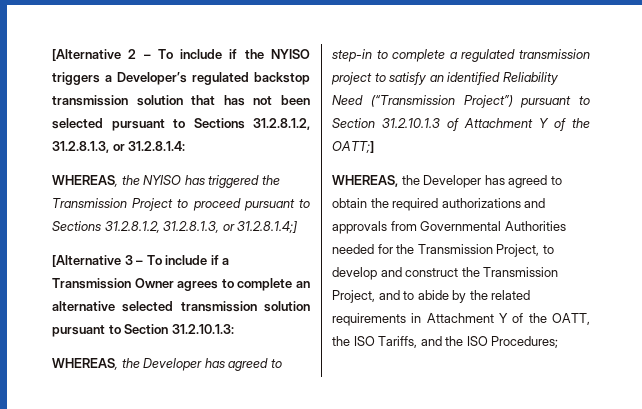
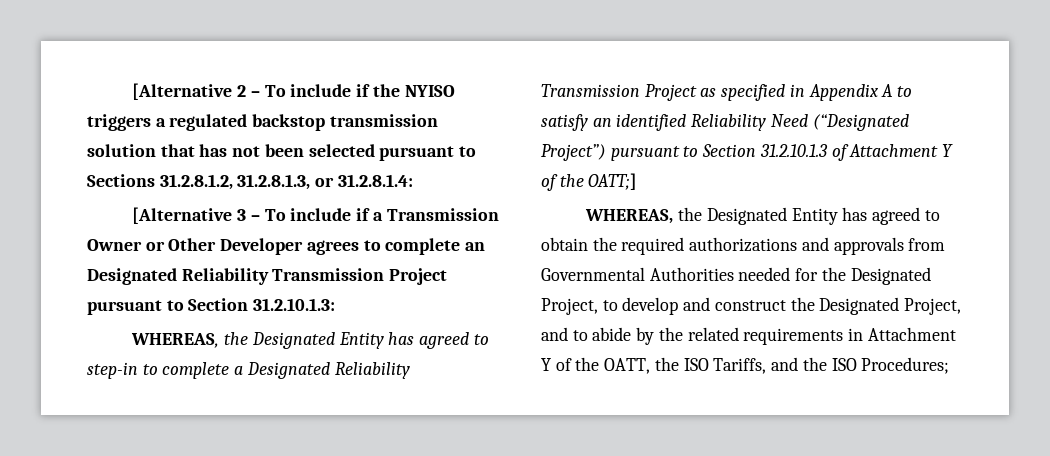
- [Alternative 2 – To include if the NYISO triggers a Developer’s regulated backstop transmission solution that has not been selected pursuant to Sections 31.2.8.1.2, 31.2.8.1.3, or 31.2.8.1.4:
+ [Alternative 2 – To include if the NYISO triggers a regulated backstop transmission solution that has not been selected pursuant to Sections 31.2.8.1.2, 31.2.8.1.3, or 31.2.8.1.4:
- WHEREAS, the NYISO has triggered the Transmission Project to proceed pursuant to Sections 31.2.8.1.2, 31.2.8.1.3, or 31.2.8.1.4;]
- [Alternative 3 – To include if a Transmission Owner agrees to complete an alternative selected transmission solution pursuant to Section 31.2.10.1.3:
+ [Alternative 3 – To include if a Transmission Owner or Other Developer agrees to complete an Designated Reliability Transmission Project pursuant to Section 31.2.10.1.3:
- WHEREAS, the Developer has agreed to step-in to complete a regulated transmission project to satisfy an identified Reliability Need (“Transmission Project”) pursuant to Section 31.2.10.1.3 of Attachment Y of the OATT;]
+ WHEREAS, the Designated Entity has agreed to step-in to complete a Designated Reliability Transmission Project as specified in Appendix A to satisfy an identified Reliability Need (“Designated Project”) pursuant to Section 31.2.10.1.3 of Attachment Y of the OATT;]
- WHEREAS, the Developer has agreed to obtain the required authorizations and approvals from Governmental Authorities needed for the Transmission Project, to develop and construct the Transmission Project, and to abide by the related requirements in Attachment Y of the OATT, the ISO Tariffs, and the ISO Procedures;
+ WHEREAS, the Designated Entity has agreed to obtain the required authorizations and approvals from Governmental Authorities needed for the Designated Project, to develop and construct the Designated Project, and to abide by the related requirements in Attachment Y of the OATT, the ISO Tariffs, and the ISO Procedures;

